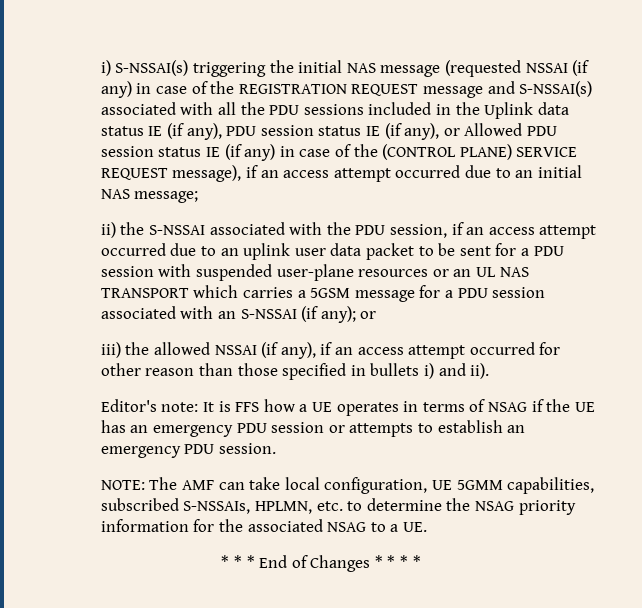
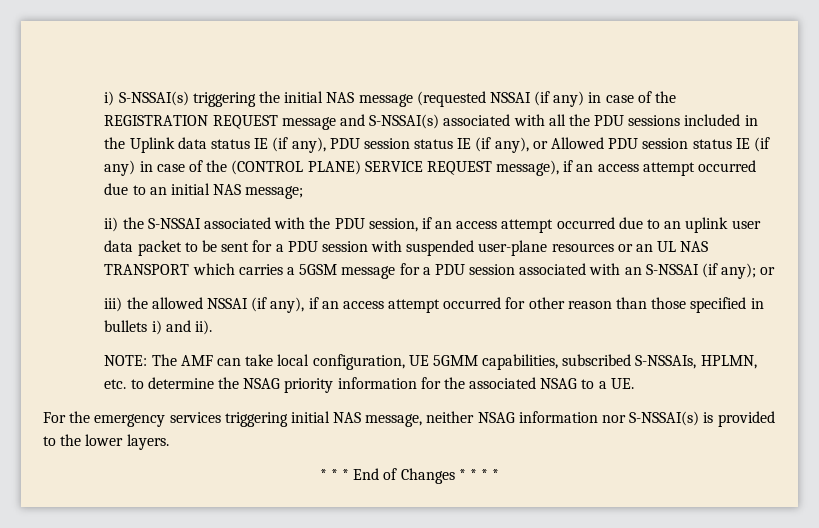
- Editor's note: It is FFS how a UE operates in terms of NSAG if the UE has an emergency PDU session or attempts to establish an emergency PDU session.
+ For the emergency services triggering initial NAS message, neither NSAG information nor S-NSSAI(s) is provided to the lower layers.

